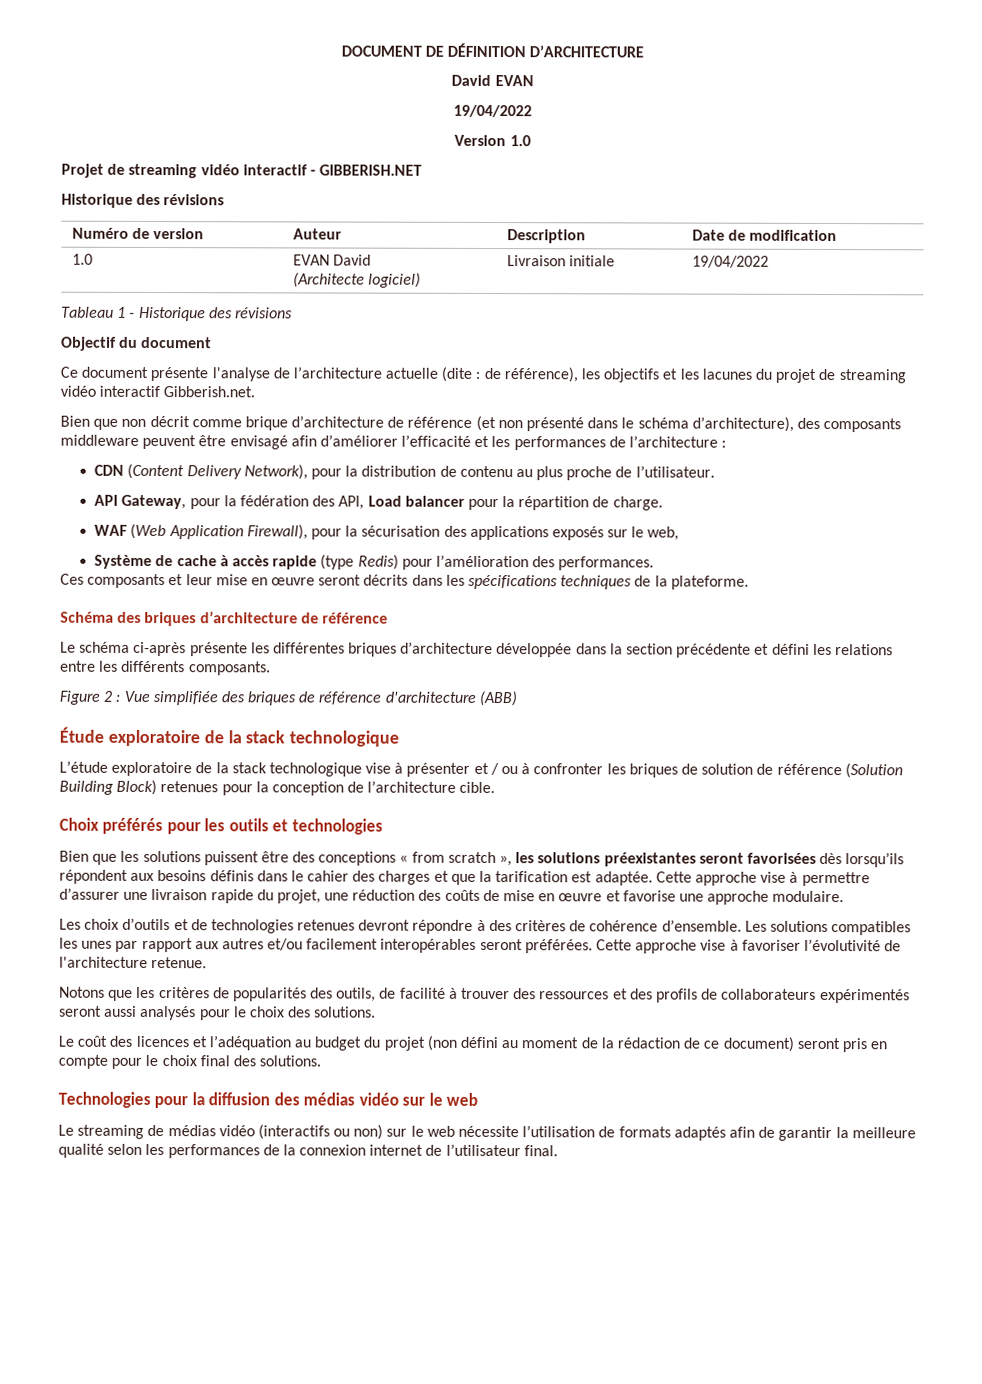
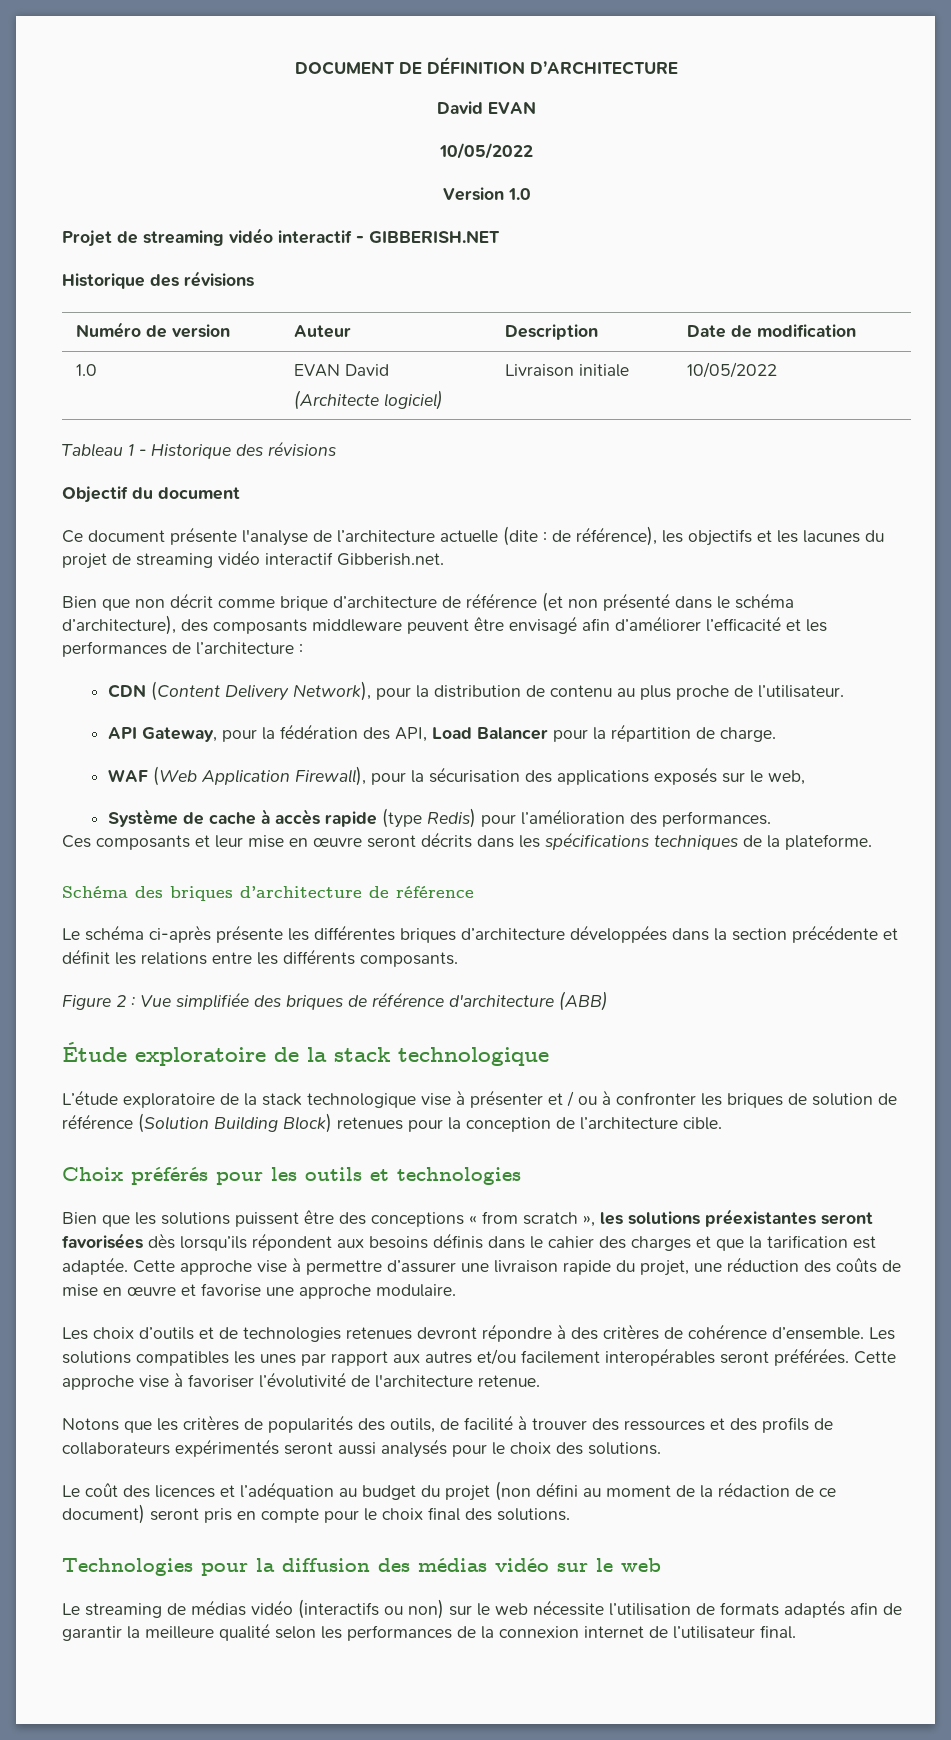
  David EVAN
- 19/04/2022
+ 10/05/2022
  1.0 | EVAN David
- (Architecte logiciel) | Livraison initiale | 19/04/2022
+ (Architecte logiciel) | Livraison initiale | 10/05/2022
- API Gateway, pour la fédération des API, Load balancer pour la répartition de charge.
+ API Gateway, pour la fédération des API, Load Balancer pour la répartition de charge.
- Le schéma ci-après présente les différentes briques d’architecture développée dans la section précédente et défini les relations entre les différents composants.
+ Le schéma ci-après présente les différentes briques d’architecture développées dans la section précédente et définit les relations entre les différents composants.

